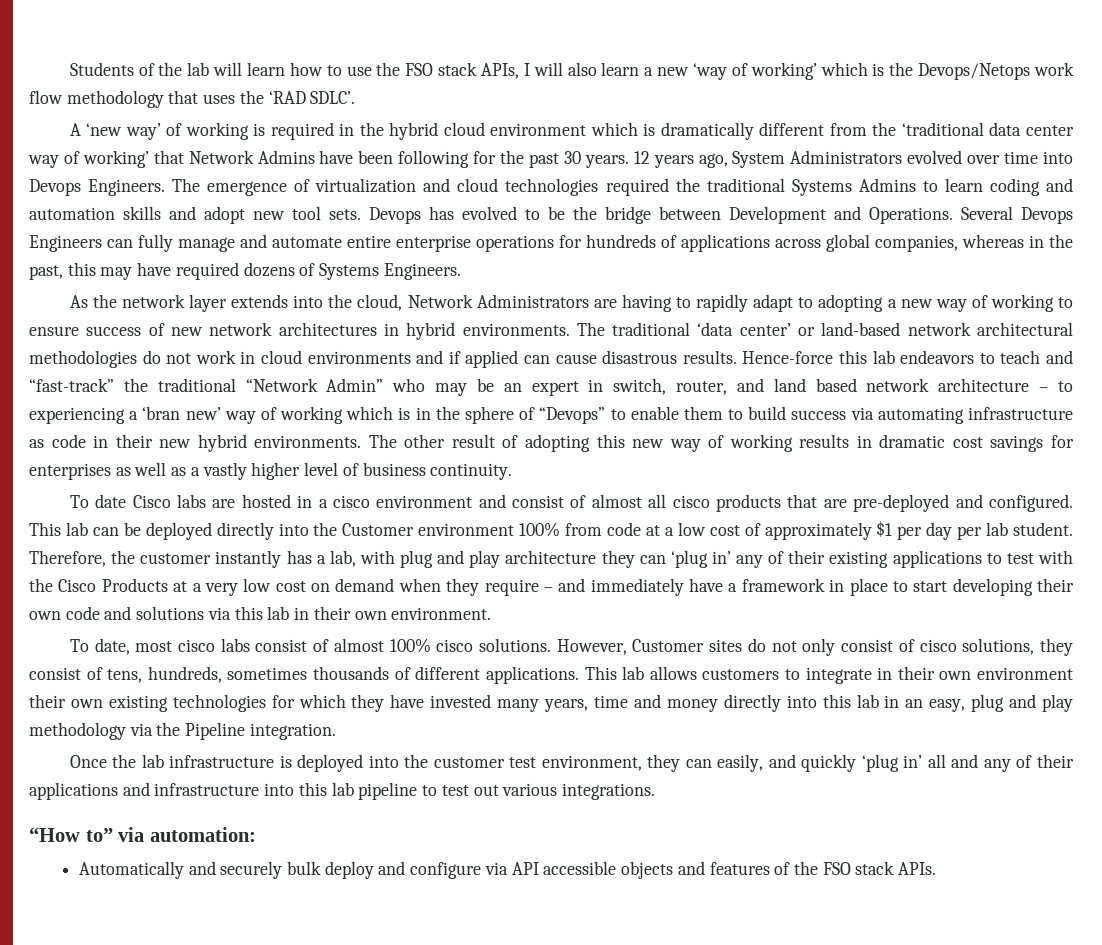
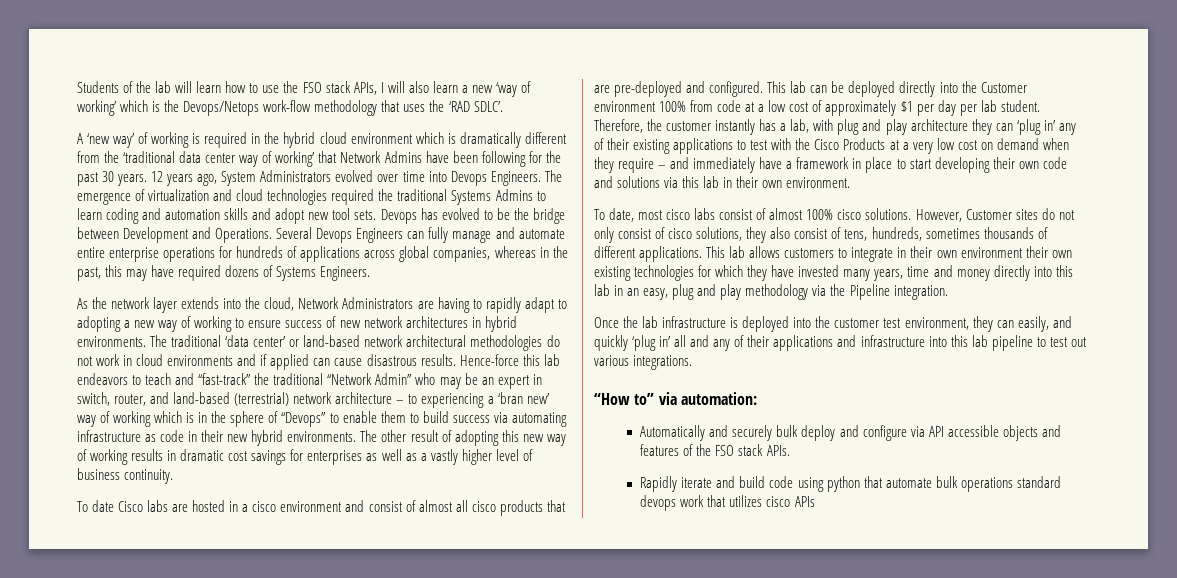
- Students of the lab will learn how to use the FSO stack APIs, I will also learn a new ‘way of working’ which is the Devops/Netops work flow methodology that uses the ‘RAD SDLC’.
+ Students of the lab will learn how to use the FSO stack APIs, I will also learn a new ‘way of working’ which is the Devops/Netops work-flow methodology that uses the ‘RAD SDLC’.
- Hence-force this lab endeavors to teach and “fast-track” the traditional “Network Admin” who may be an expert in switch, router, and land based network architecture – to experiencing a ‘bran new’ way of working which is in the sphere of “Devops” to enable them to build success via automating infrastructure as code in their new hybrid environments.
+ Hence-force this lab endeavors to teach and “fast-track” the traditional “Network Admin” who may be an expert in switch, router, and land-based (terrestrial) network architecture – to experiencing a ‘bran new’ way of working which is in the sphere of “Devops” to enable them to build success via automating infrastructure as code in their new hybrid environments.
- However, Customer sites do not only consist of cisco solutions, they consist of tens, hundreds, sometimes thousands of different applications.
+ However, Customer sites do not only consist of cisco solutions, they also consist of tens, hundreds, sometimes thousands of different applications.
+ Rapidly iterate and build code using python that automate bulk operations standard devops work that utilizes cisco APIs

